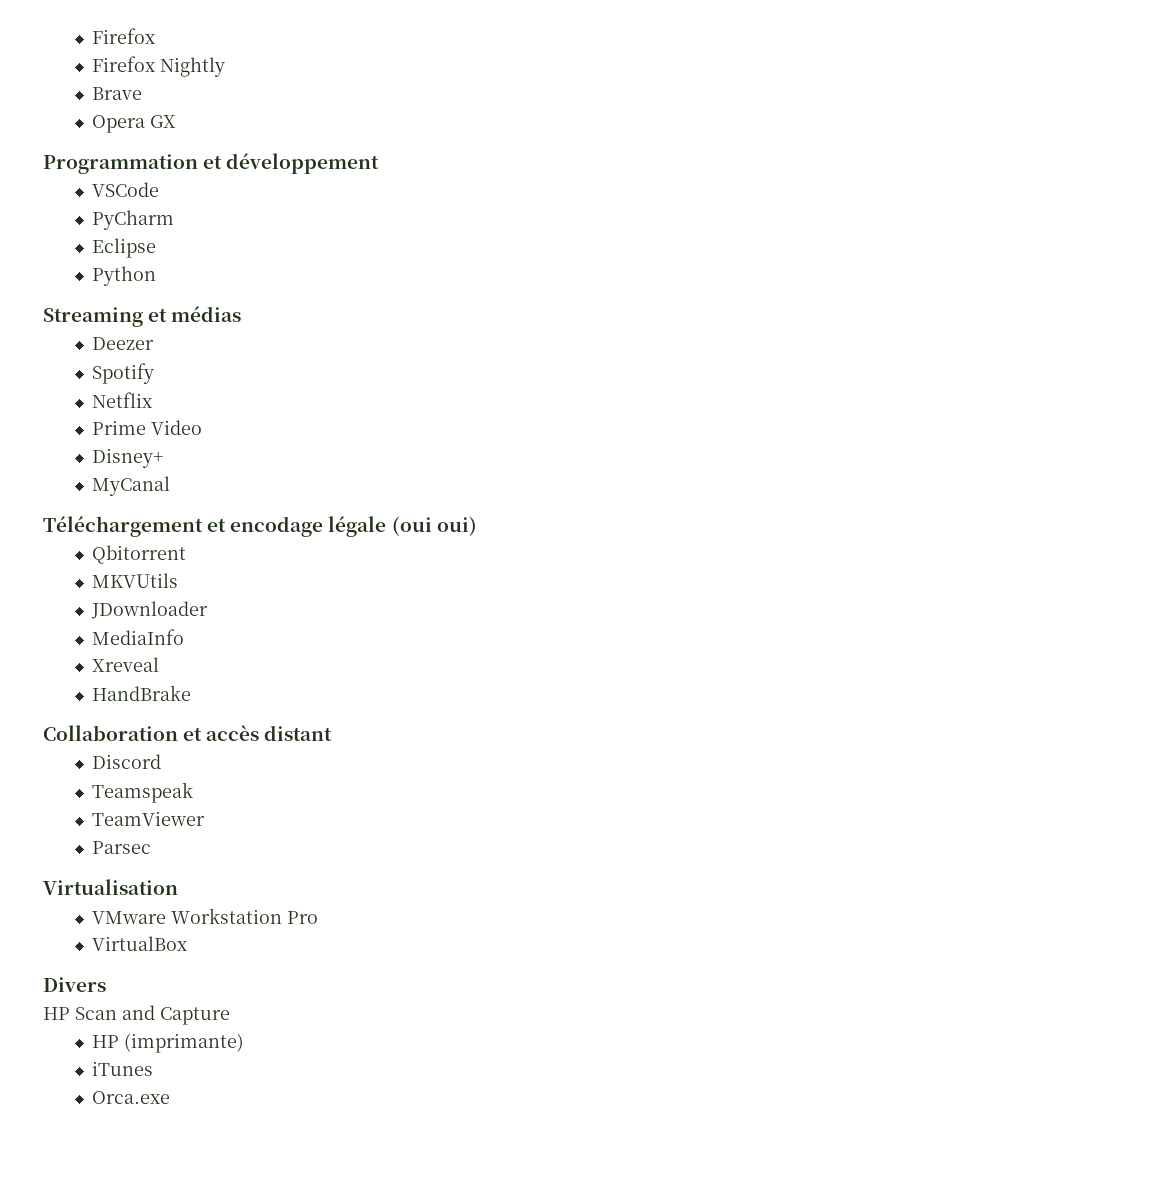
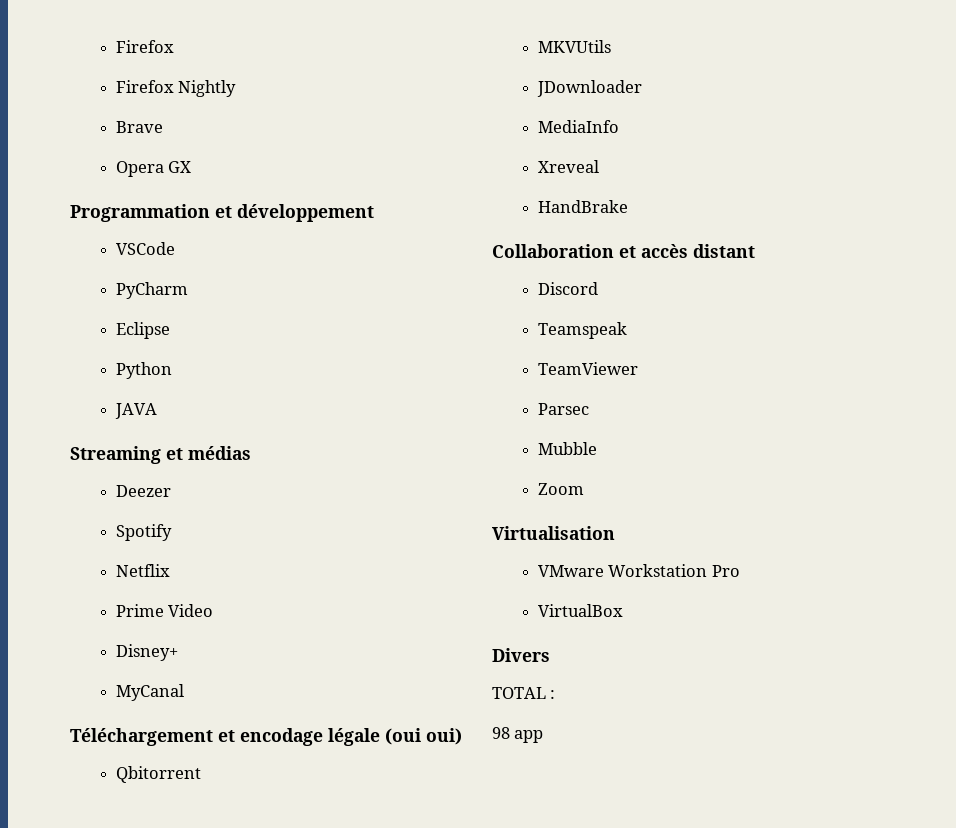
+ JAVA
+ Mubble
+ Zoom
- HP Scan and Capture
- HP (imprimante)
- iTunes
- Orca.exe
+ TOTAL :
+ 98 app

